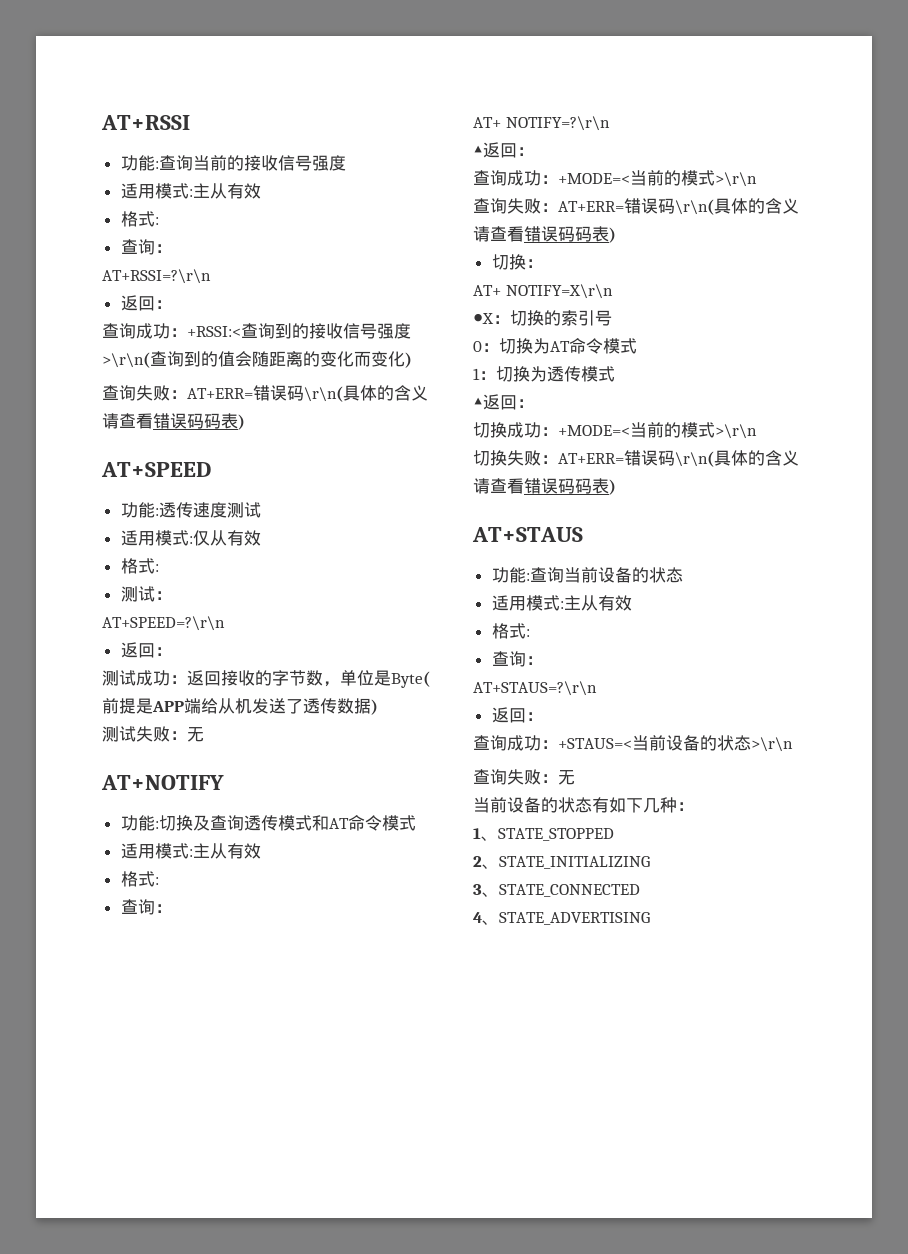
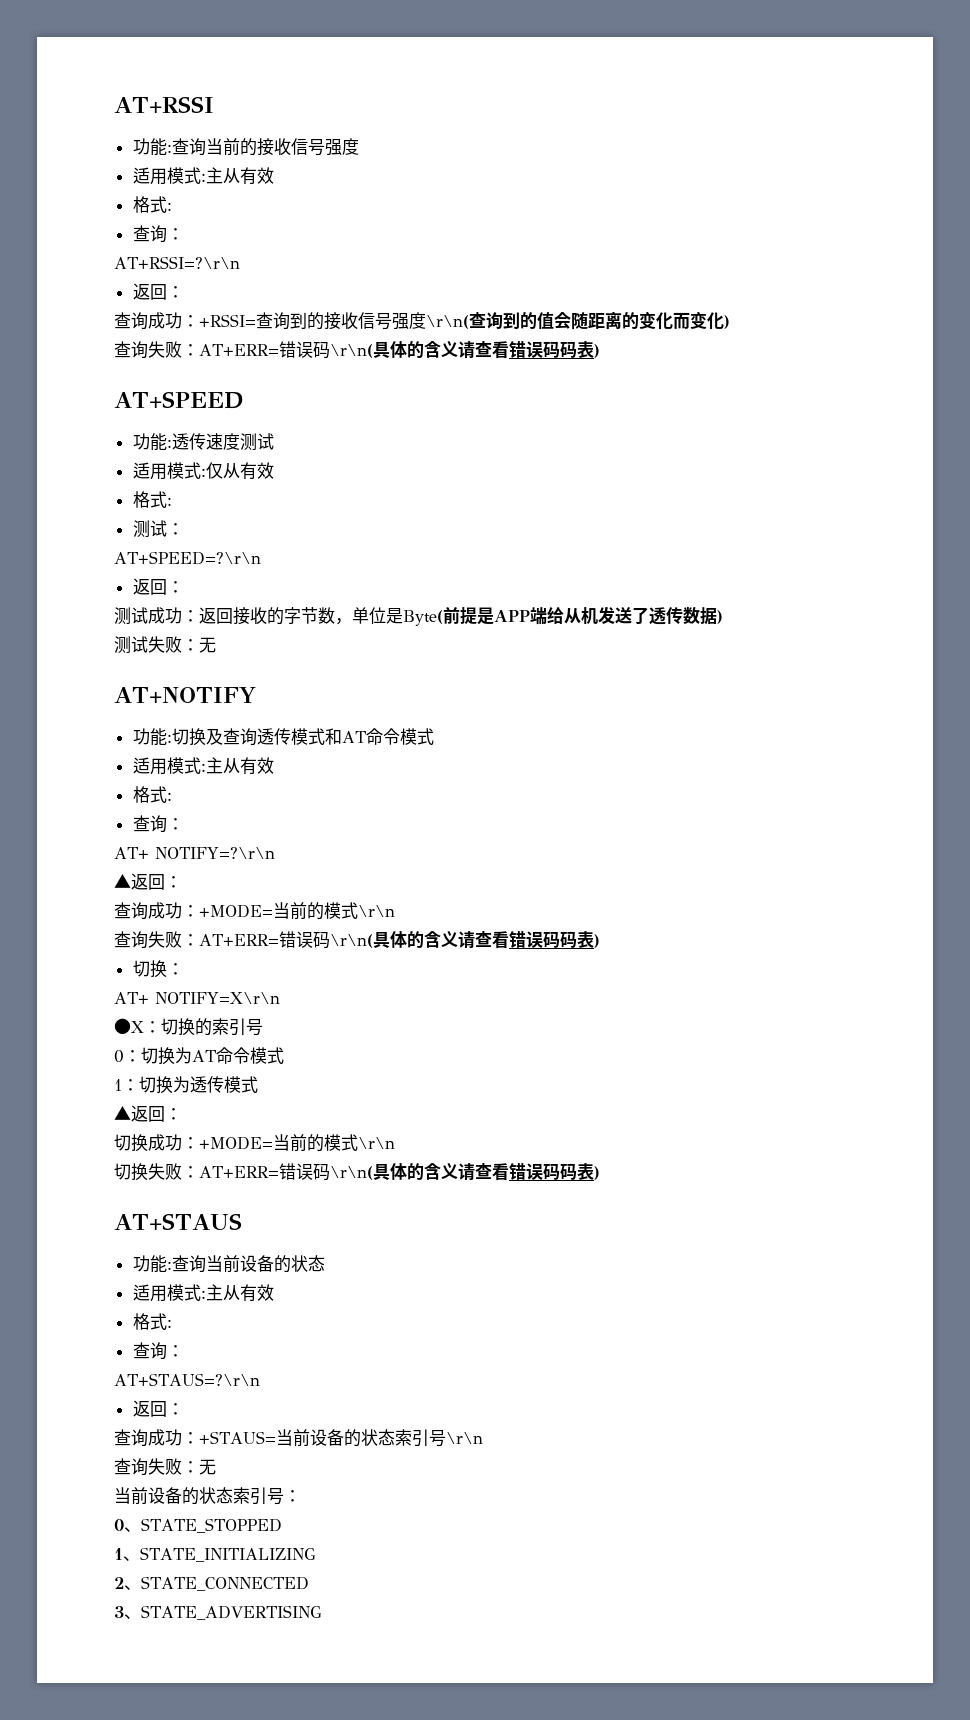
- 查询成功：+RSSI:<查询到的接收信号强度>\r\n(查询到的值会随距离的变化而变化)
+ 查询成功：+RSSI=查询到的接收信号强度\r\n(查询到的值会随距离的变化而变化)
- 查询成功：+MODE=<当前的模式>\r\n
+ 查询成功：+MODE=当前的模式\r\n
- 切换成功：+MODE=<当前的模式>\r\n
+ 切换成功：+MODE=当前的模式\r\n
- 查询成功：+STAUS=<当前设备的状态>\r\n
+ 查询成功：+STAUS=当前设备的状态索引号\r\n
- 当前设备的状态有如下几种：
+ 当前设备的状态索引号：
+ 0、STATE_STOPPED
- 1、STATE_STOPPED
+ 1、STATE_INITIALIZING
- 2、STATE_INITIALIZING
+ 2、STATE_CONNECTED
- 3、STATE_CONNECTED
- 4、STATE_ADVERTISING
+ 3、STATE_ADVERTISING

